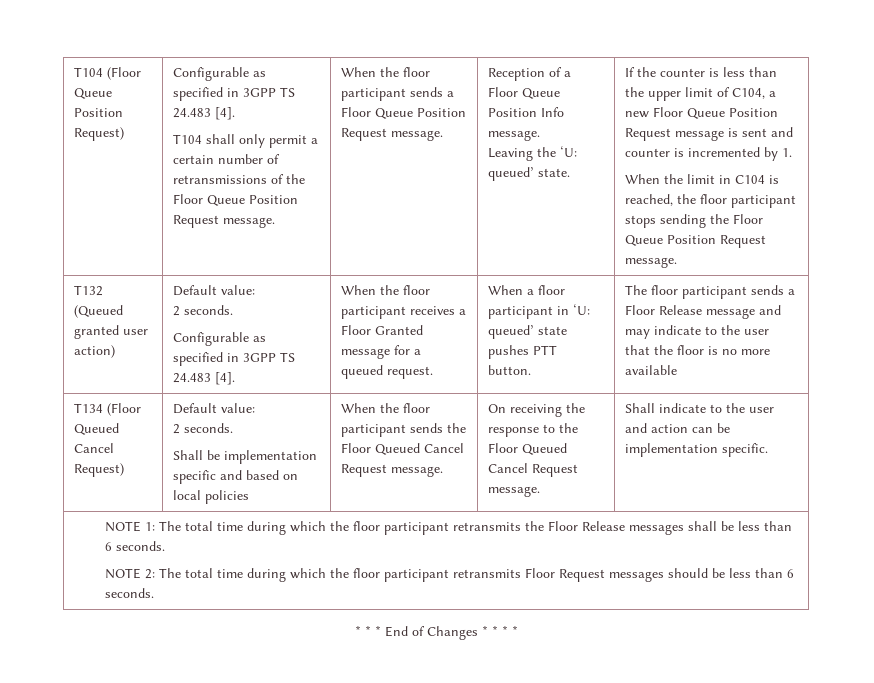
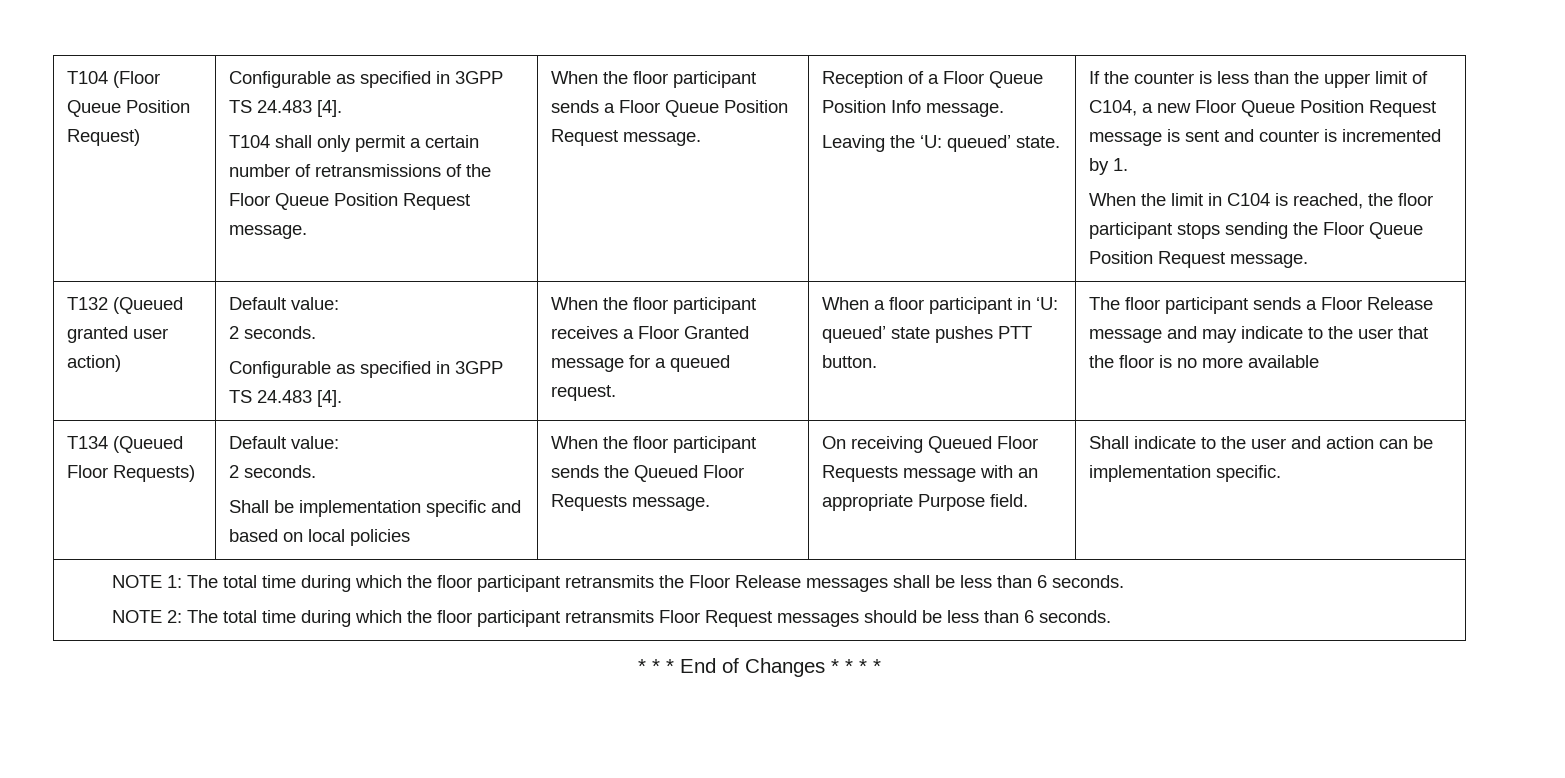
- T134 (Floor Queued Cancel Request)
+ T134 (Queued Floor Requests)
- When the floor participant sends the Floor Queued Cancel Request message.
+ When the floor participant sends the Queued Floor Requests message.
- On receiving the response to the Floor Queued Cancel Request message.
+ On receiving Queued Floor Requests message with an appropriate Purpose field.

